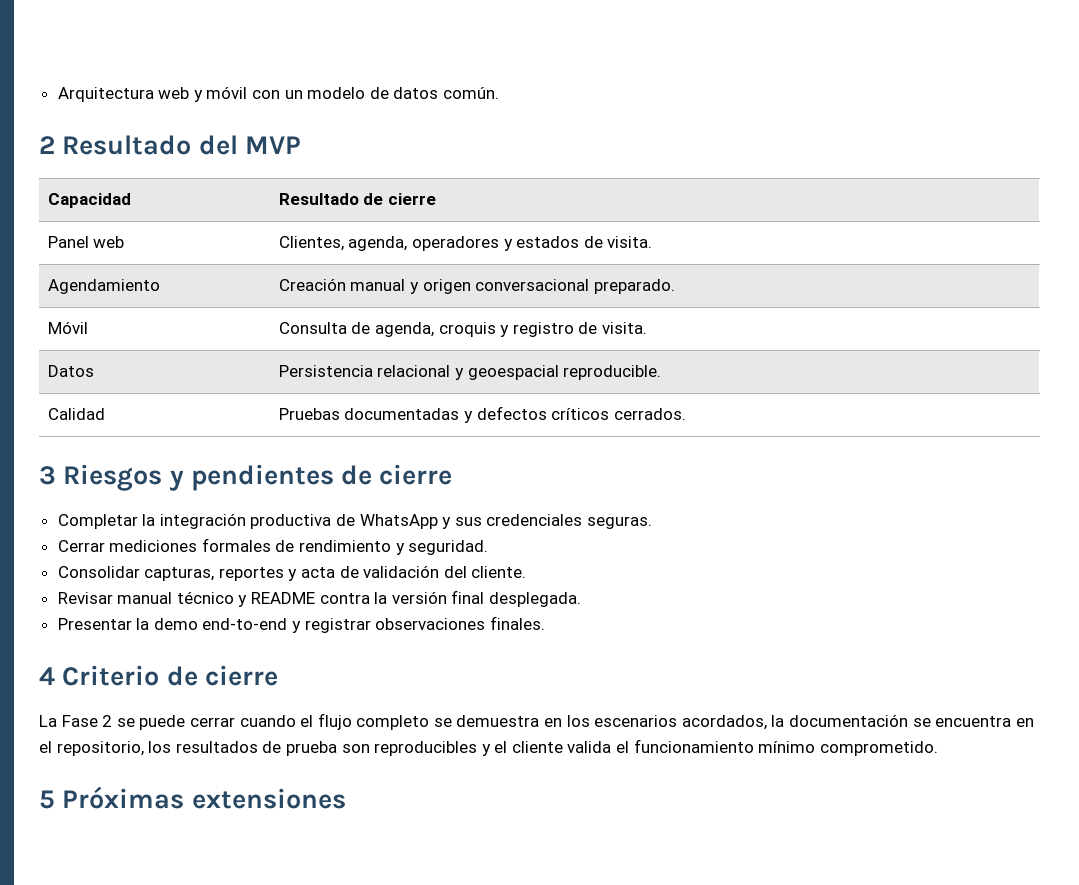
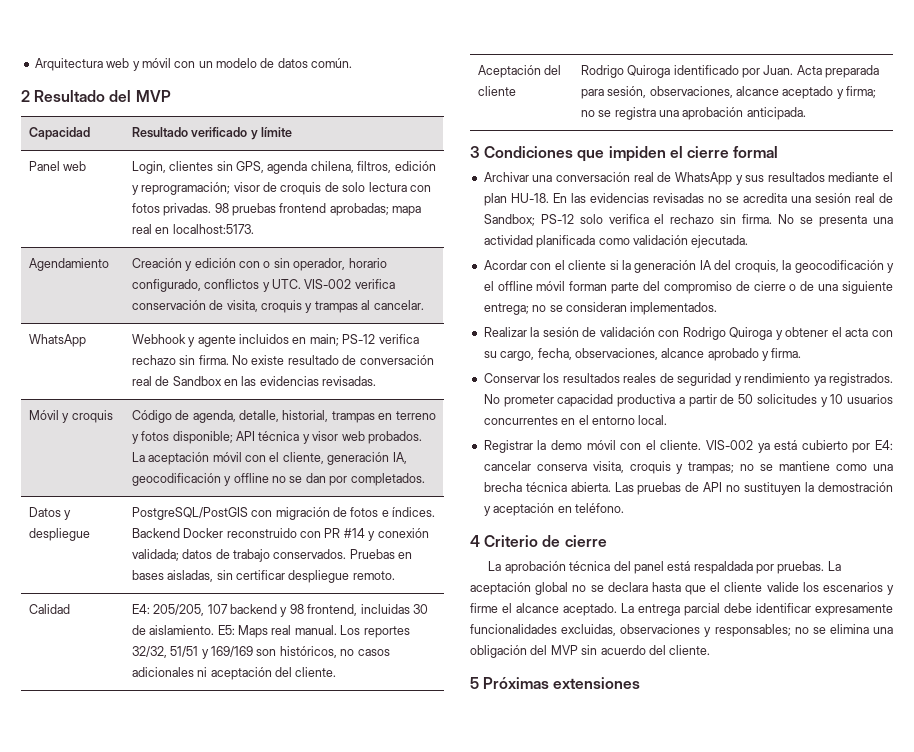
- Capacidad | Resultado de cierre
+ Capacidad | Resultado verificado y límite
- Panel web | Clientes, agenda, operadores y estados de visita.
- Agendamiento | Creación manual y origen conversacional preparado.
- Móvil | Consulta de agenda, croquis y registro de visita.
- Datos | Persistencia relacional y geoespacial reproducible.
- Calidad | Pruebas documentadas y defectos críticos cerrados.
- 3 Riesgos y pendientes de cierre
- Completar la integración productiva de WhatsApp y sus credenciales seguras.
- Cerrar mediciones formales de rendimiento y seguridad.
- Consolidar capturas, reportes y acta de validación del cliente.
- Revisar manual técnico y README contra la versión final desplegada.
- Presentar la demo end-to-end y registrar observaciones finales.
+ Panel web | Login, clientes sin GPS, agenda chilena, filtros, edición y reprogramación; visor de croquis de solo lectura con fotos privadas. 98 pruebas frontend aprobadas; mapa real en localhost:5173.
+ Agendamiento | Creación y edición con o sin operador, horario configurado, conflictos y UTC. VIS-002 verifica conservación de visita, croquis y trampas al cancelar.
+ WhatsApp | Webhook y agente incluidos en main; PS-12 verifica rechazo sin firma. No existe resultado de conversación real de Sandbox en las evidencias revisadas.
+ Móvil y croquis | Código de agenda, detalle, historial, trampas en terreno y fotos disponible; API técnica y visor web probados. La aceptación móvil con el cliente, generación IA, geocodificación y offline no se dan por completados.
+ Datos y despliegue | PostgreSQL/PostGIS con migración de fotos e índices. Backend Docker reconstruido con PR #14 y conexión validada; datos de trabajo conservados. Pruebas en bases aisladas, sin certificar despliegue remoto.
+ Calidad | E4: 205/205, 107 backend y 98 frontend, incluidas 30 de aislamiento. E5: Maps real manual. Los reportes 32/32, 51/51 y 169/169 son históricos, no casos adicionales ni aceptación del cliente.
+ Aceptación del cliente | Rodrigo Quiroga identificado por Juan. Acta preparada para sesión, observaciones, alcance aceptado y firma; no se registra una aprobación anticipada.
+ 3 Condiciones que impiden el cierre formal
+ Archivar una conversación real de WhatsApp y sus resultados mediante el plan HU-18. En las evidencias revisadas no se acredita una sesión real de Sandbox; PS-12 solo verifica el rechazo sin firma. No se presenta una actividad planificada como validación ejecutada.
+ Acordar con el cliente si la generación IA del croquis, la geocodificación y el offline móvil forman parte del compromiso de cierre o de una siguiente entrega; no se consideran implementados.
+ Realizar la sesión de validación con Rodrigo Quiroga y obtener el acta con su cargo, fecha, observaciones, alcance aprobado y firma.
+ Conservar los resultados reales de seguridad y rendimiento ya registrados. No prometer capacidad productiva a partir de 50 solicitudes y 10 usuarios concurrentes en el entorno local.
+ Registrar la demo móvil con el cliente. VIS-002 ya está cubierto por E4: cancelar conserva visita, croquis y trampas; no se mantiene como una brecha técnica abierta. Las pruebas de API no sustituyen la demostración y aceptación en teléfono.
- La Fase 2 se puede cerrar cuando el flujo completo se demuestra en los escenarios acordados, la documentación se encuentra en el repositorio, los resultados de prueba son reproducibles y el cliente valida el funcionamiento mínimo comprometido.
+ La aprobación técnica del panel está respaldada por pruebas. La aceptación global no se declara hasta que el cliente valide los escenarios y firme el alcance aceptado. La entrega parcial debe identificar expresamente funcionalidades excluidas, observaciones y responsables; no se elimina una obligación del MVP sin acuerdo del cliente.

